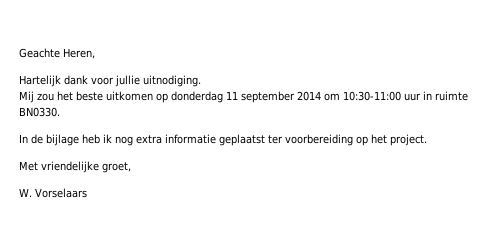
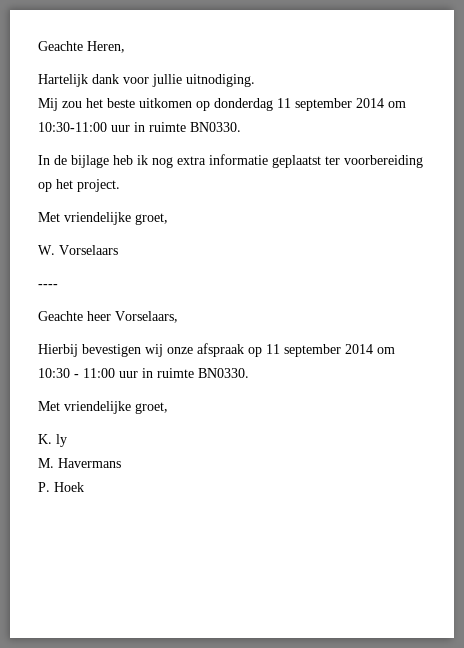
+ ----
+ Geachte heer Vorselaars,
+ Hierbij bevestigen wij onze afspraak op 11 september 2014 om 10:30 - 11:00 uur in ruimte BN0330.
+ Met vriendelijke groet,
+ K. ly
+ M. Havermans
+ P. Hoek

